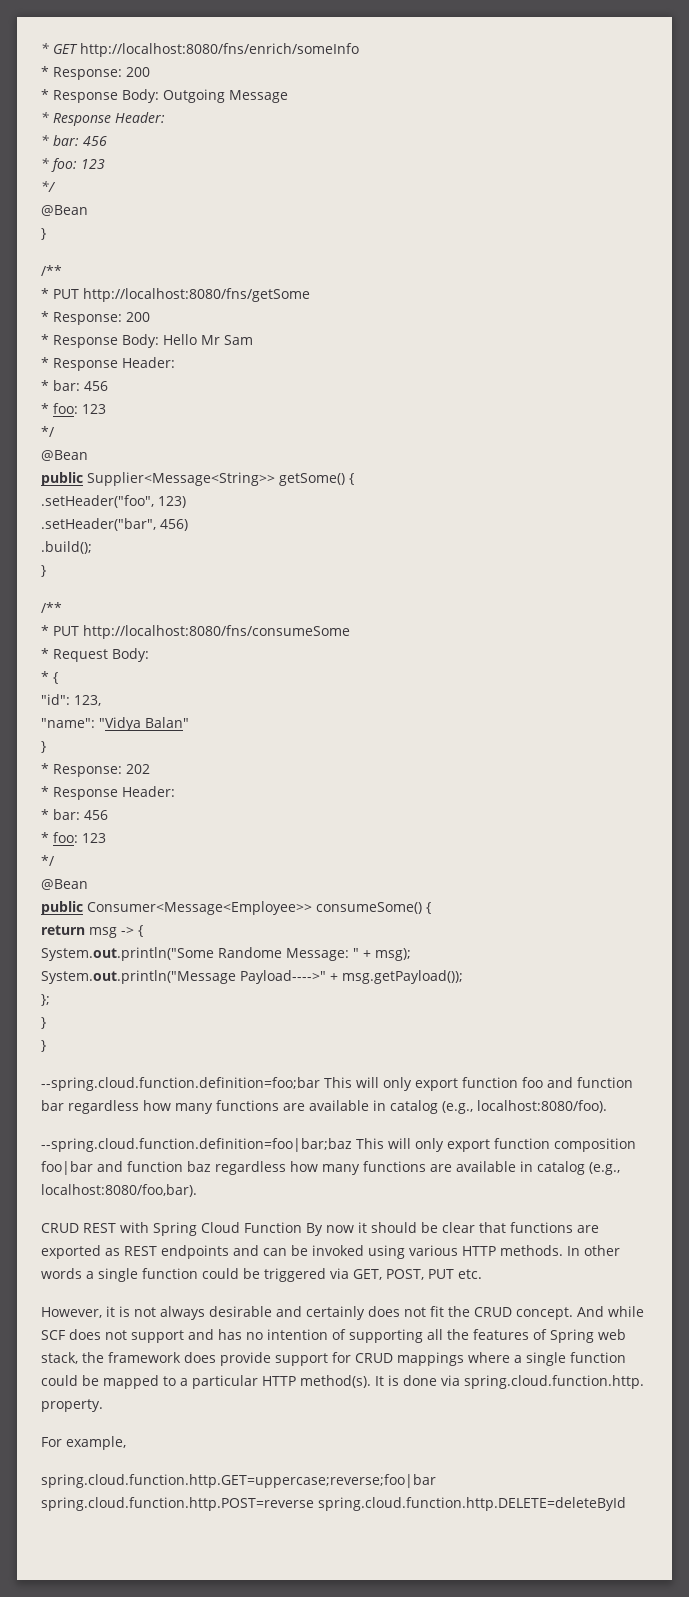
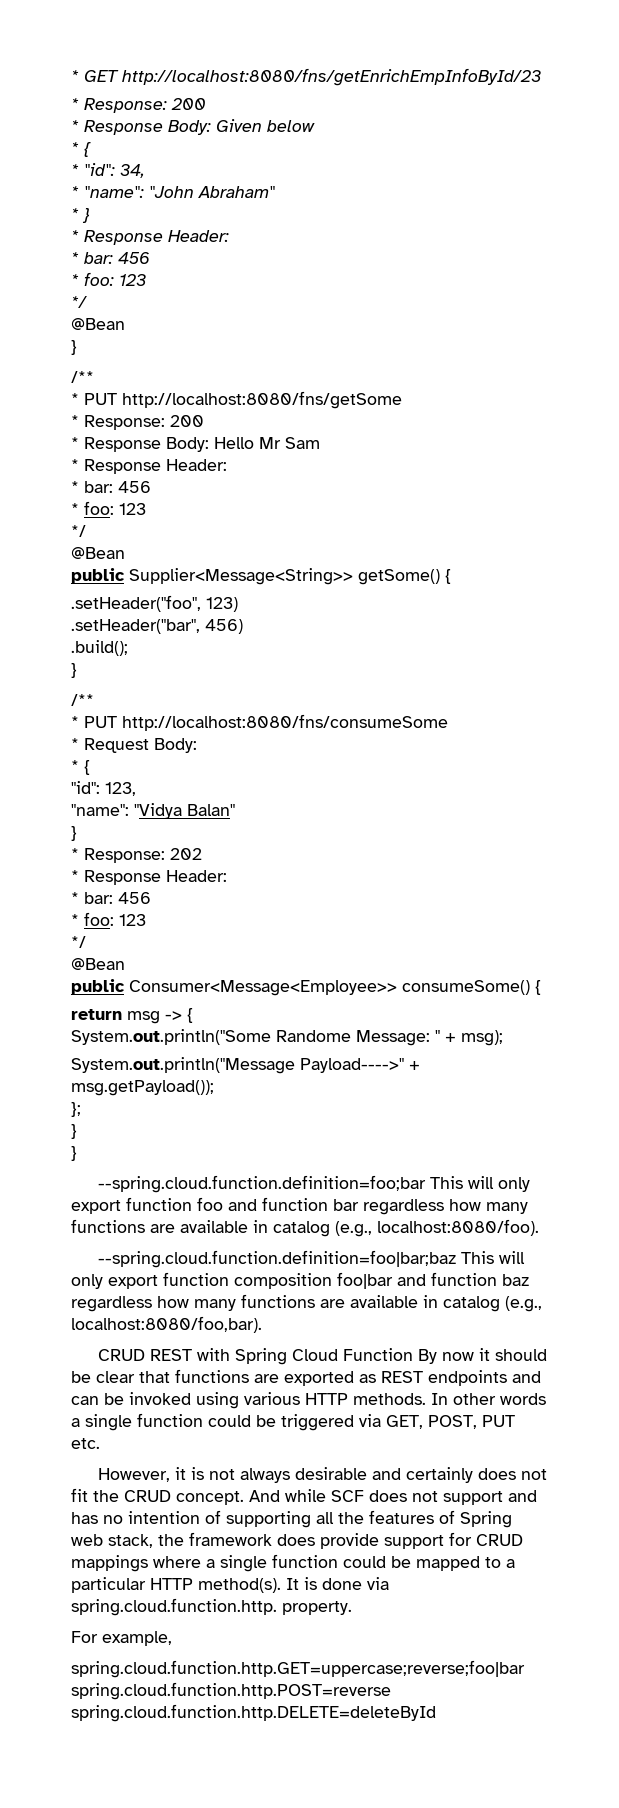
- * GET http://localhost:8080/fns/enrich/someInfo
+ * GET http://localhost:8080/fns/getEnrichEmpInfoById/23
  * Response: 200
- * Response Body: Outgoing Message
+ * Response Body: Given below
+ * {
+ * "id": 34,
+ * "name": "John Abraham"
+ * }

